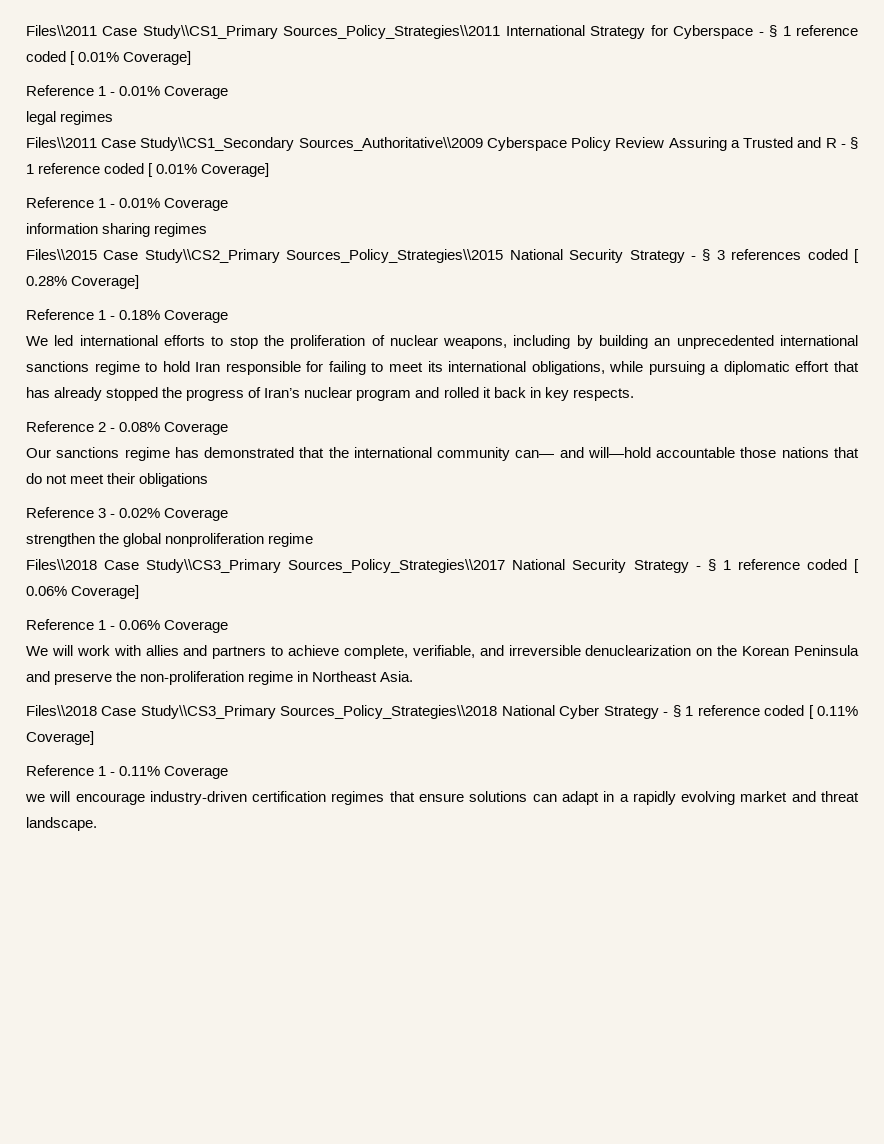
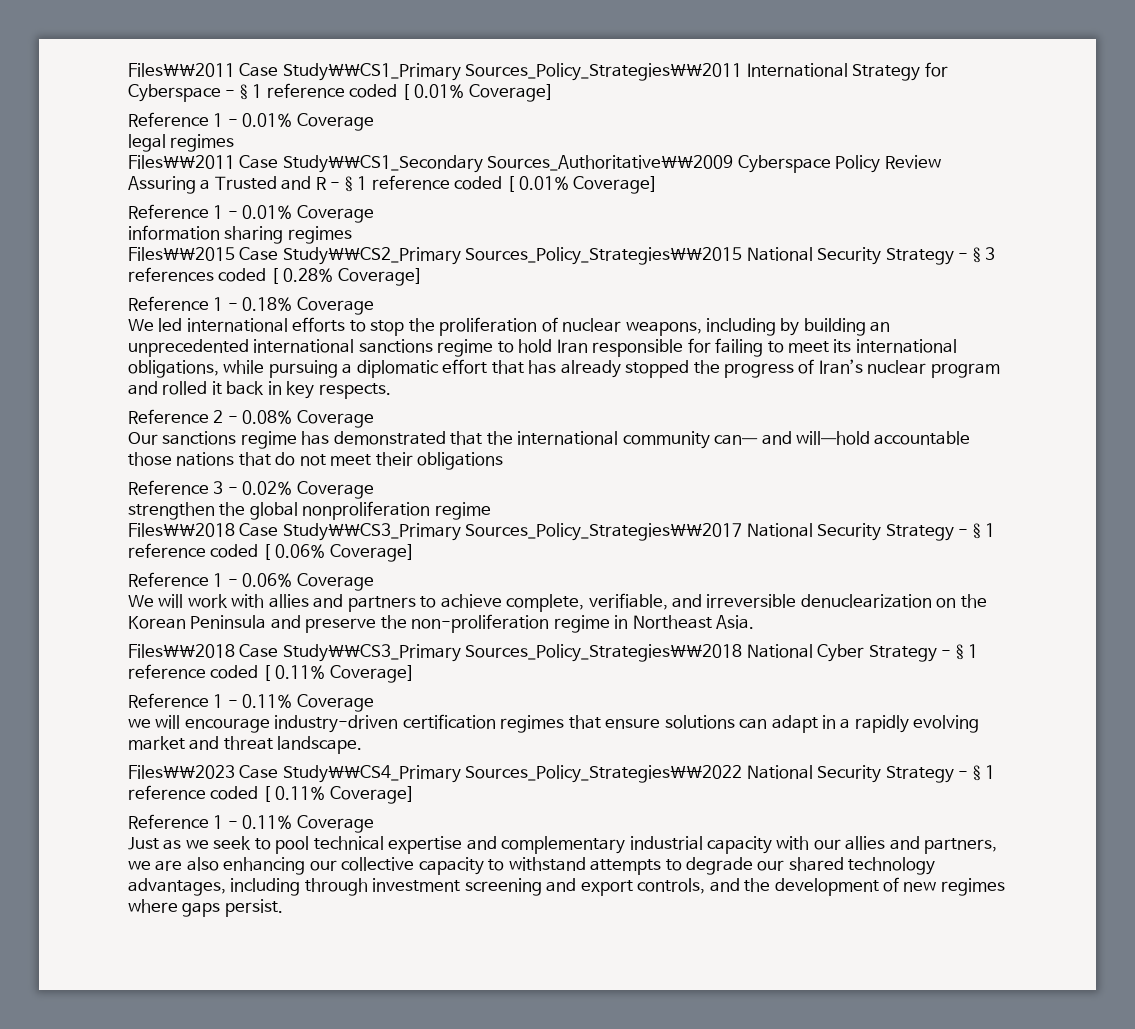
+ Files\\2023 Case Study\\CS4_Primary Sources_Policy_Strategies\\2022 National Security Strategy - § 1 reference coded [ 0.11% Coverage]
+ Reference 1 - 0.11% Coverage
+ Just as we seek to pool technical expertise and complementary industrial capacity with our allies and partners, we are also enhancing our collective capacity to withstand attempts to degrade our shared technology advantages, including through investment screening and export controls, and the development of new regimes where gaps persist.

